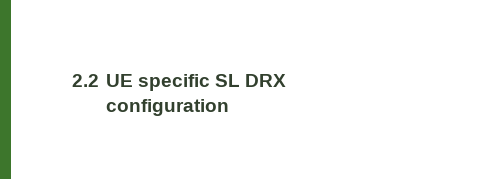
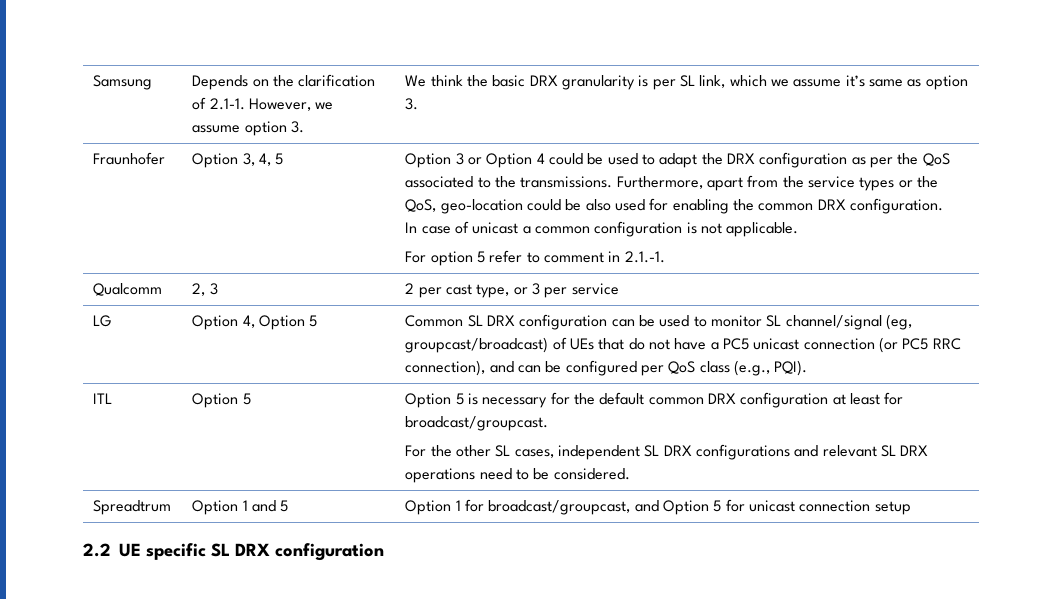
+ Samsung | Depends on the clarification of 2.1-1. However, we assume option 3. | We think the basic DRX granularity is per SL link, which we assume it’s same as option 3.
+ Fraunhofer | Option 3, 4, 5 | Option 3 or Option 4 could be used to adapt the DRX configuration as per the QoS associated to the transmissions. Furthermore, apart from the service types or the QoS, geo-location could be also used for enabling the common DRX configuration.
+ In case of unicast a common configuration is not applicable.
+ For option 5 refer to comment in 2.1.-1.
+ Qualcomm | 2, 3 | 2 per cast type, or 3 per service
+ LG | Option 4, Option 5 | Common SL DRX configuration can be used to monitor SL channel/signal (eg, groupcast/broadcast) of UEs that do not have a PC5 unicast connection (or PC5 RRC connection), and can be configured per QoS class (e.g., PQI).
+ ITL | Option 5 | Option 5 is necessary for the default common DRX configuration at least for broadcast/groupcast.
+ For the other SL cases, independent SL DRX configurations and relevant SL DRX operations need to be considered.
+ Spreadtrum | Option 1 and 5 | Option 1 for broadcast/groupcast, and Option 5 for unicast connection setup

